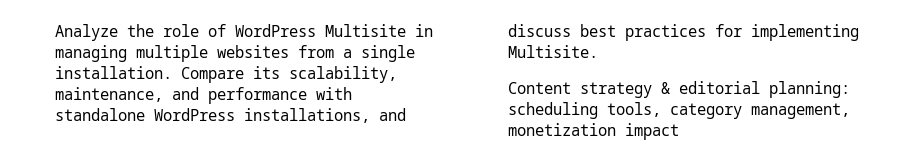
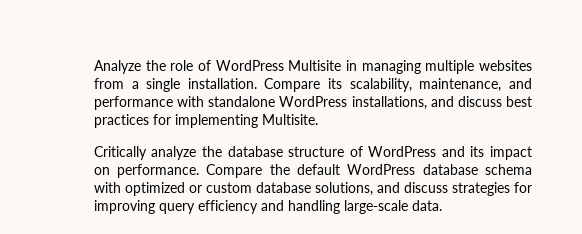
- Content strategy & editorial planning: scheduling tools, category management, monetization impact
+ Critically analyze the database structure of WordPress and its impact on performance. Compare the default WordPress database schema with optimized or custom database solutions, and discuss strategies for improving query efficiency and handling large-scale data.

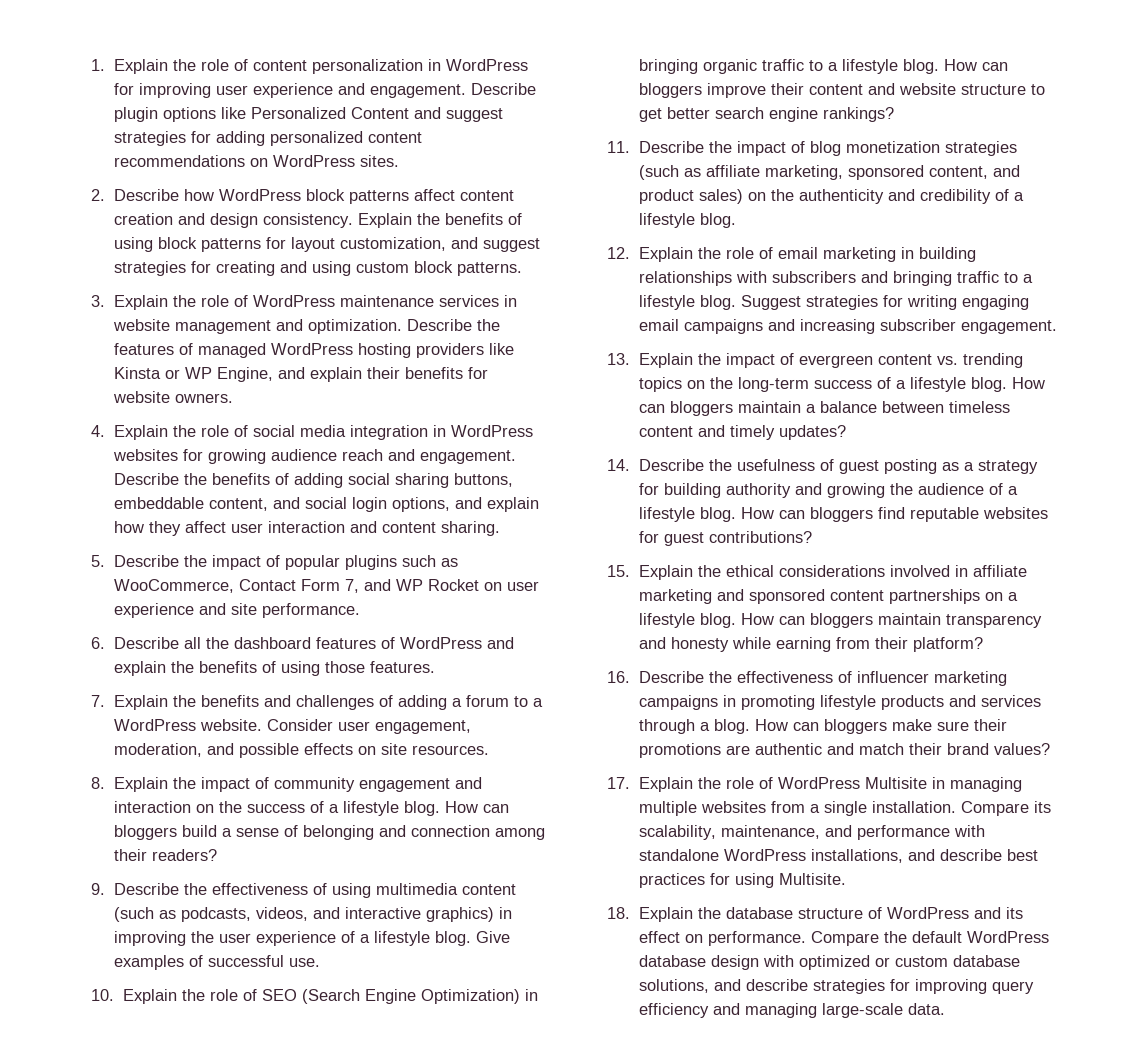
- Analyze the role of WordPress Multisite in managing multiple websites from a single installation.
+ 1. Explain the role of content personalization in WordPress for improving user experience and engagement. Describe plugin options like Personalized Content and suggest strategies for adding personalized content recommendations on WordPress sites.
+ 2. Describe how WordPress block patterns affect content creation and design consistency. Explain the benefits of using block patterns for layout customization, and suggest strategies for creating and using custom block patterns.
+ 3. Explain the role of WordPress maintenance services in website management and optimization. Describe the features of managed WordPress hosting providers like Kinsta or WP Engine, and explain their benefits for website owners.
+ 4. Explain the role of social media integration in WordPress websites for growing audience reach and engagement. Describe the benefits of adding social sharing buttons, embeddable content, and social login options, and explain how they affect user interaction and content sharing.
+ 5. Describe the impact of popular plugins such as WooCommerce, Contact Form 7, and WP Rocket on user experience and site performance.
+ 6. Describe all the dashboard features of WordPress and explain the benefits of using those features.
+ 7. Explain the benefits and challenges of adding a forum to a WordPress website. Consider user engagement, moderation, and possible effects on site resources.
+ 8. Explain the impact of community engagement and interaction on the success of a lifestyle blog. How can bloggers build a sense of belonging and connection among their readers?
+ 9. Describe the effectiveness of using multimedia content (such as podcasts, videos, and interactive graphics) in improving the user experience of a lifestyle blog. Give examples of successful use.
+ 10. Explain the role of SEO (Search Engine Optimization) in bringing organic traffic to a lifestyle blog. How can bloggers improve their content and website structure to get better search engine rankings?
+ 11. Describe the impact of blog monetization strategies (such as affiliate marketing, sponsored content, and product sales) on the authenticity and credibility of a lifestyle blog.
+ 12. Explain the role of email marketing in building relationships with subscribers and bringing traffic to a lifestyle blog. Suggest strategies for writing engaging email campaigns and increasing subscriber engagement.
+ 13. Explain the impact of evergreen content vs. trending topics on the long-term success of a lifestyle blog. How can bloggers maintain a balance between timeless content and timely updates?
+ 14. Describe the usefulness of guest posting as a strategy for building authority and growing the audience of a lifestyle blog. How can bloggers find reputable websites for guest contributions?
+ 15. Explain the ethical considerations involved in affiliate marketing and sponsored content partnerships on a lifestyle blog. How can bloggers maintain transparency and honesty while earning from their platform?
+ 16. Describe the effectiveness of influencer marketing campaigns in promoting lifestyle products and services through a blog. How can bloggers make sure their promotions are authentic and match their brand values?
+ 17. Explain the role of WordPress Multisite in managing multiple websites from a single installation.
- Compare its scalability, maintenance, and performance with standalone WordPress installations, and discuss best practices for implementing Multisite.
+ Compare its scalability, maintenance, and performance with standalone WordPress installations, and describe best practices for using Multisite.
- Critically analyze the database structure of WordPress and its impact on performance.
+ 18. Explain the database structure of WordPress and its effect on performance.
- Compare the default WordPress database schema with optimized or custom database solutions, and discuss strategies for improving query efficiency and handling large-scale data.
+ Compare the default WordPress database design with optimized or custom database solutions, and describe strategies for improving query efficiency and managing large-scale data.

